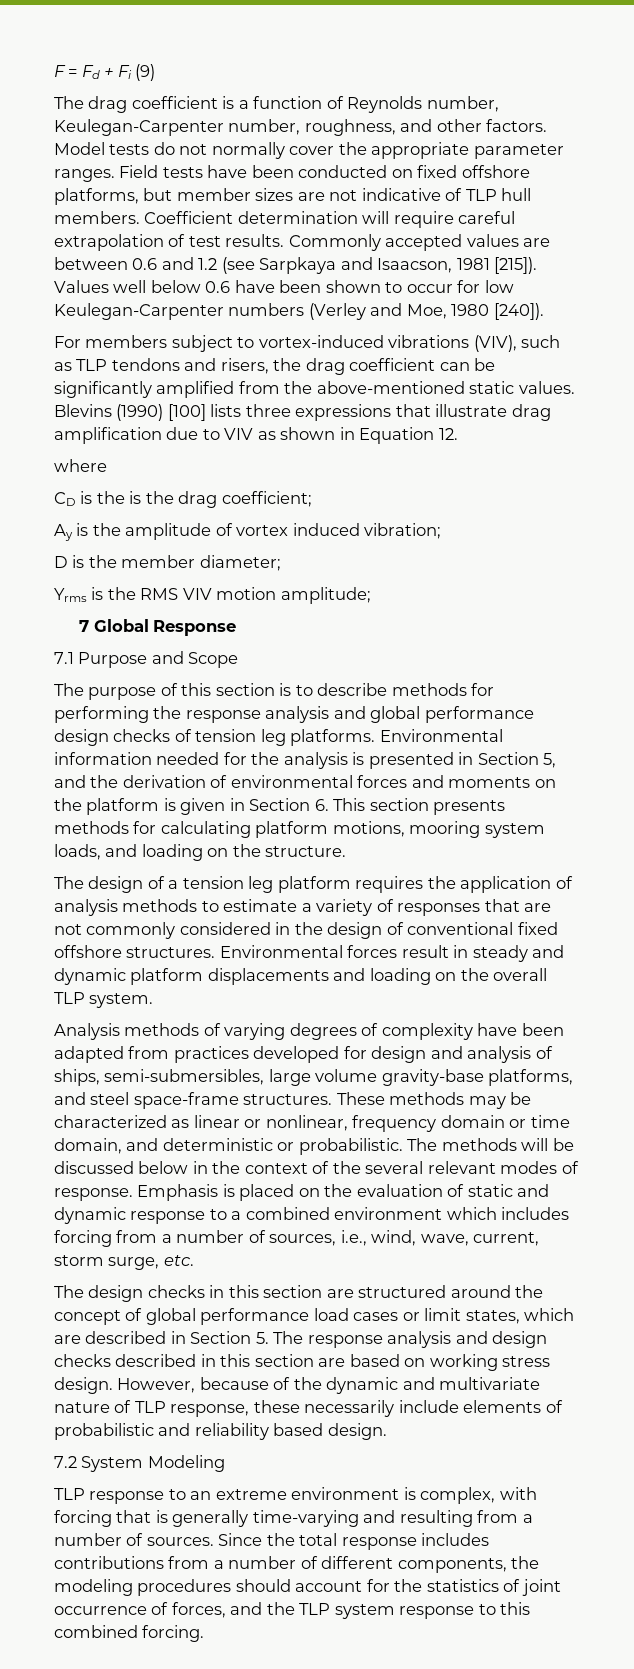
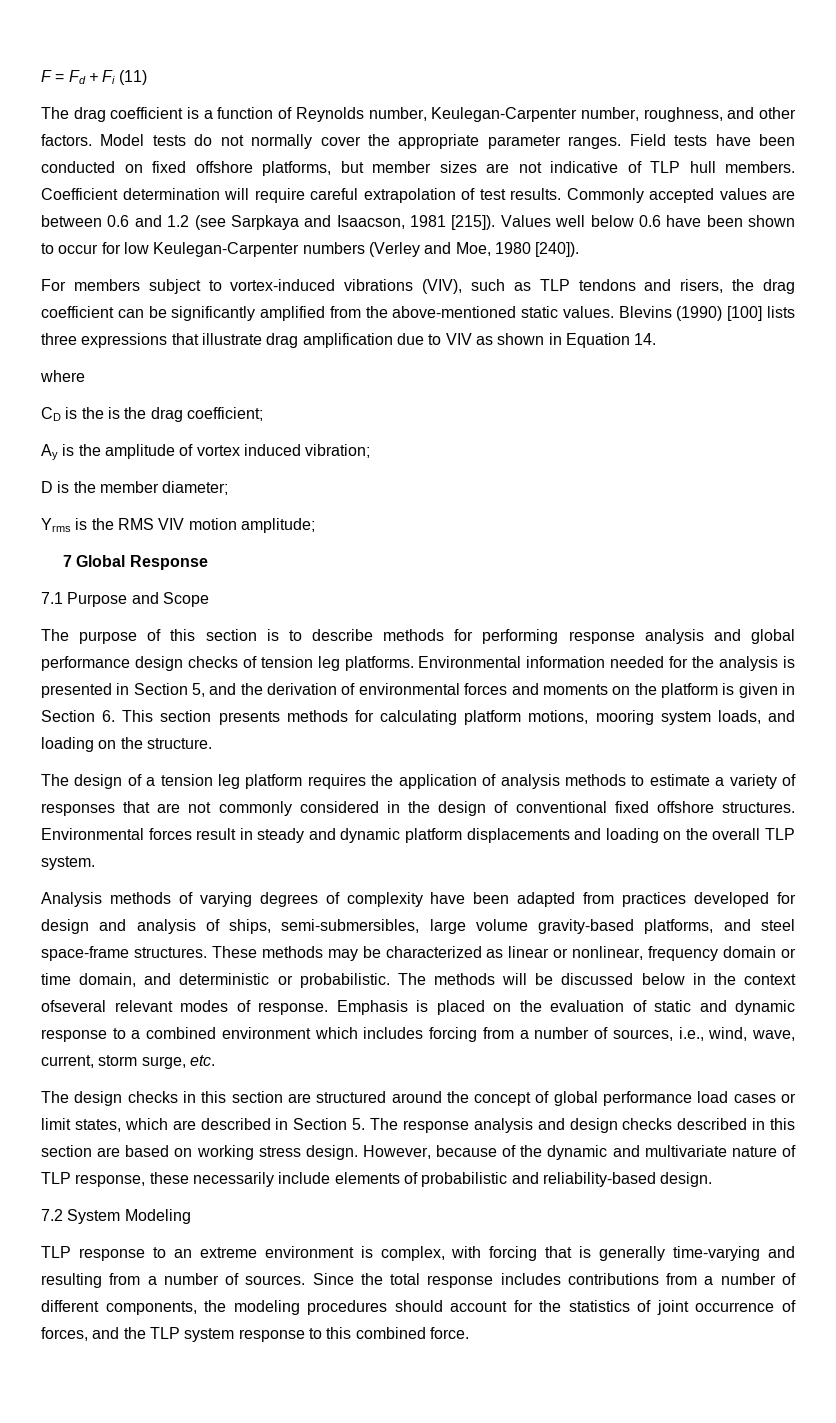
- F = Fd + Fi (9)
+ F = Fd + Fi (11)
- Blevins (1990) [100] lists three expressions that illustrate drag amplification due to VIV as shown in Equation 12.
+ Blevins (1990) [100] lists three expressions that illustrate drag amplification due to VIV as shown in Equation 14.
- The purpose of this section is to describe methods for performing the response analysis and global performance design checks of tension leg platforms.
+ The purpose of this section is to describe methods for performing response analysis and global performance design checks of tension leg platforms.
- Analysis methods of varying degrees of complexity have been adapted from practices developed for design and analysis of ships, semi-submersibles, large volume gravity-base platforms, and steel space-frame structures.
+ Analysis methods of varying degrees of complexity have been adapted from practices developed for design and analysis of ships, semi-submersibles, large volume gravity-based platforms, and steel space-frame structures.
- The methods will be discussed below in the context of the several relevant modes of response.
+ The methods will be discussed below in the context ofseveral relevant modes of response.
- However, because of the dynamic and multivariate nature of TLP response, these necessarily include elements of probabilistic and reliability based design.
+ However, because of the dynamic and multivariate nature of TLP response, these necessarily include elements of probabilistic and reliability-based design.
- Since the total response includes contributions from a number of different components, the modeling procedures should account for the statistics of joint occurrence of forces, and the TLP system response to this combined forcing.
+ Since the total response includes contributions from a number of different components, the modeling procedures should account for the statistics of joint occurrence of forces, and the TLP system response to this combined force.

